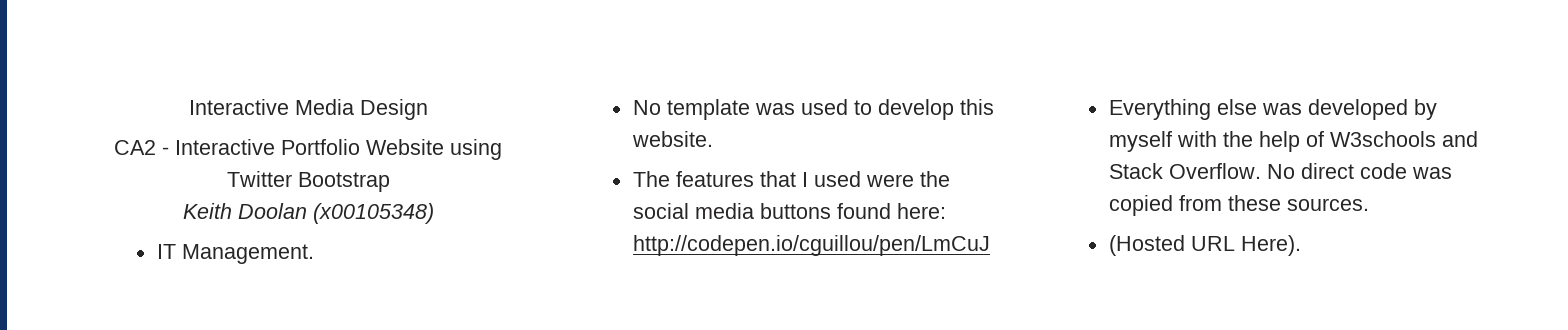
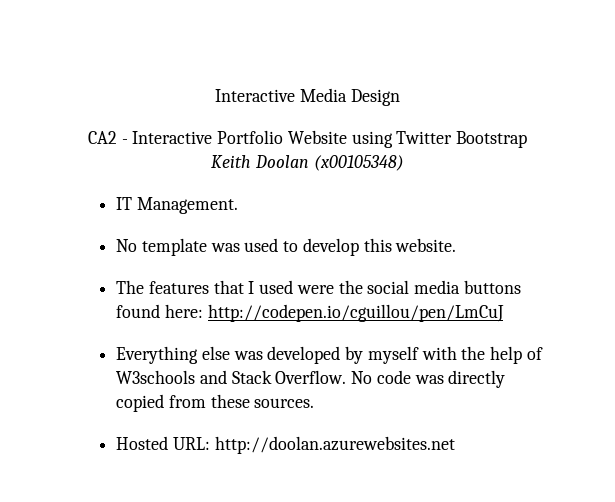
- No direct code was copied from these sources.
+ No code was directly copied from these sources.
- (Hosted URL Here).
+ Hosted URL: http://doolan.azurewebsites.net

